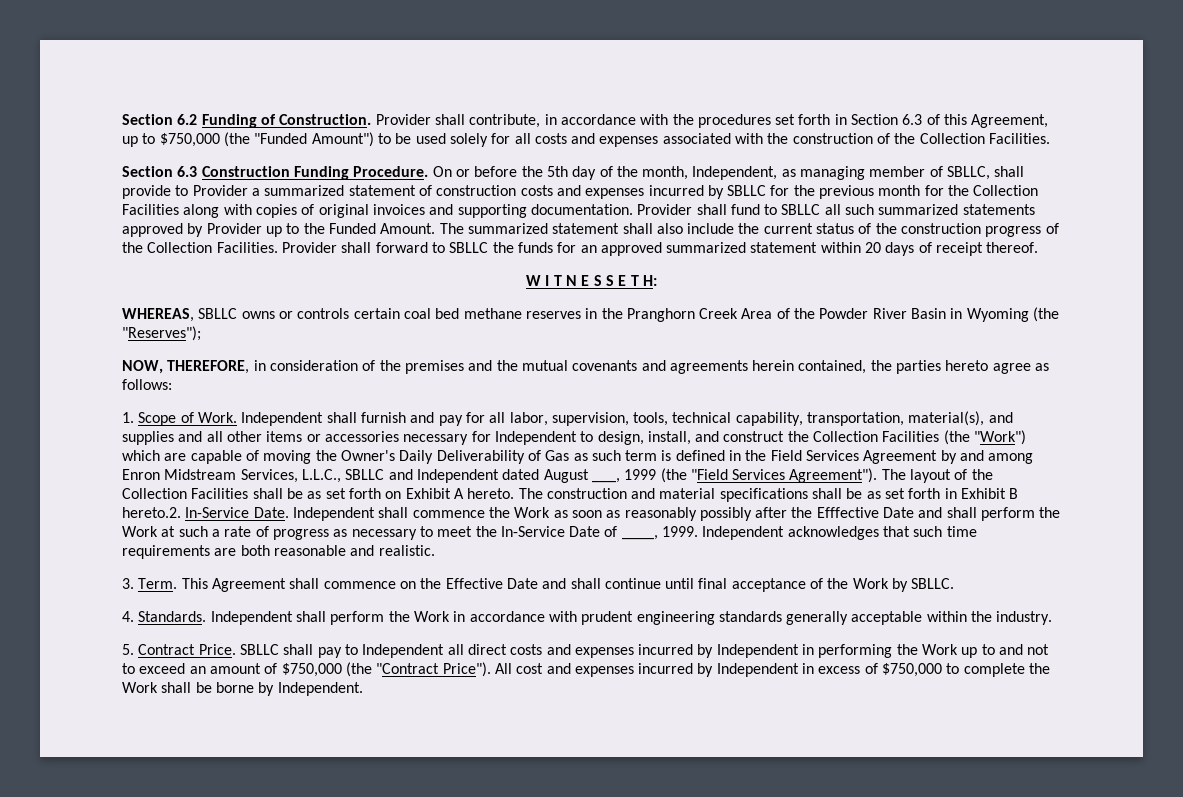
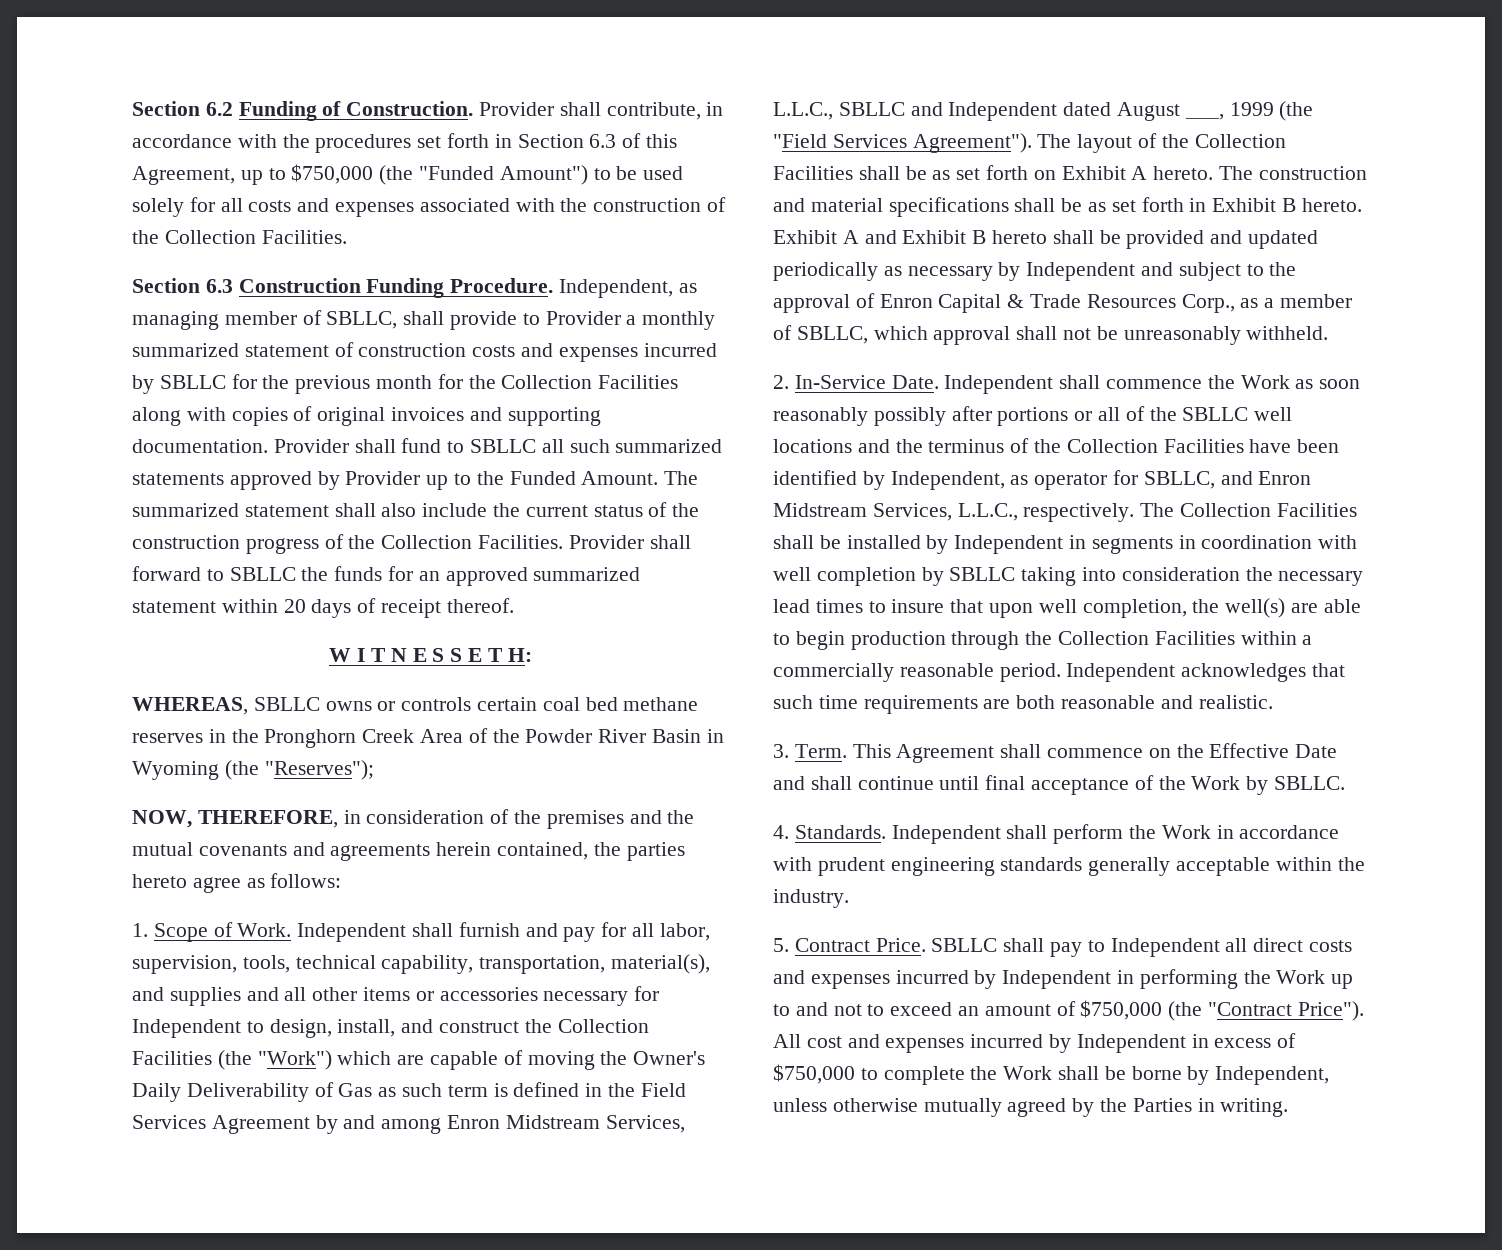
- On or before the 5th day of the month, Independent, as managing member of SBLLC, shall provide to Provider a summarized statement of construction costs and expenses incurred by SBLLC for the previous month for the Collection Facilities along with copies of original invoices and supporting documentation.
+ Independent, as managing member of SBLLC, shall provide to Provider a monthly summarized statement of construction costs and expenses incurred by SBLLC for the previous month for the Collection Facilities along with copies of original invoices and supporting documentation.
- WHEREAS, SBLLC owns or controls certain coal bed methane reserves in the Pranghorn Creek Area of the Powder River Basin in Wyoming (the "Reserves");
+ WHEREAS, SBLLC owns or controls certain coal bed methane reserves in the Pronghorn Creek Area of the Powder River Basin in Wyoming (the "Reserves");
- The construction and material specifications shall be as set forth in Exhibit B hereto.2. In-Service Date.
+ The construction and material specifications shall be as set forth in Exhibit B hereto. Exhibit A and Exhibit B hereto shall be provided and updated periodically as necessary by Independent and subject to the approval of Enron Capital & Trade Resources Corp., as a member of SBLLC, which approval shall not be unreasonably withheld.
+ 2. In-Service Date.
- Independent shall commence the Work as soon as reasonably possibly after the Efffective Date and shall perform the Work at such a rate of progress as necessary to meet the In-Service Date of ____, 1999.
+ Independent shall commence the Work as soon reasonably possibly after portions or all of the SBLLC well locations and the terminus of the Collection Facilities have been identified by Independent, as operator for SBLLC, and Enron Midstream Services, L.L.C., respectively. The Collection Facilities shall be installed by Independent in segments in coordination with well completion by SBLLC taking into consideration the necessary lead times to insure that upon well completion, the well(s) are able to begin production through the Collection Facilities within a commercially reasonable period.
- All cost and expenses incurred by Independent in excess of $750,000 to complete the Work shall be borne by Independent.
+ All cost and expenses incurred by Independent in excess of $750,000 to complete the Work shall be borne by Independent, unless otherwise mutually agreed by the Parties in writing.

